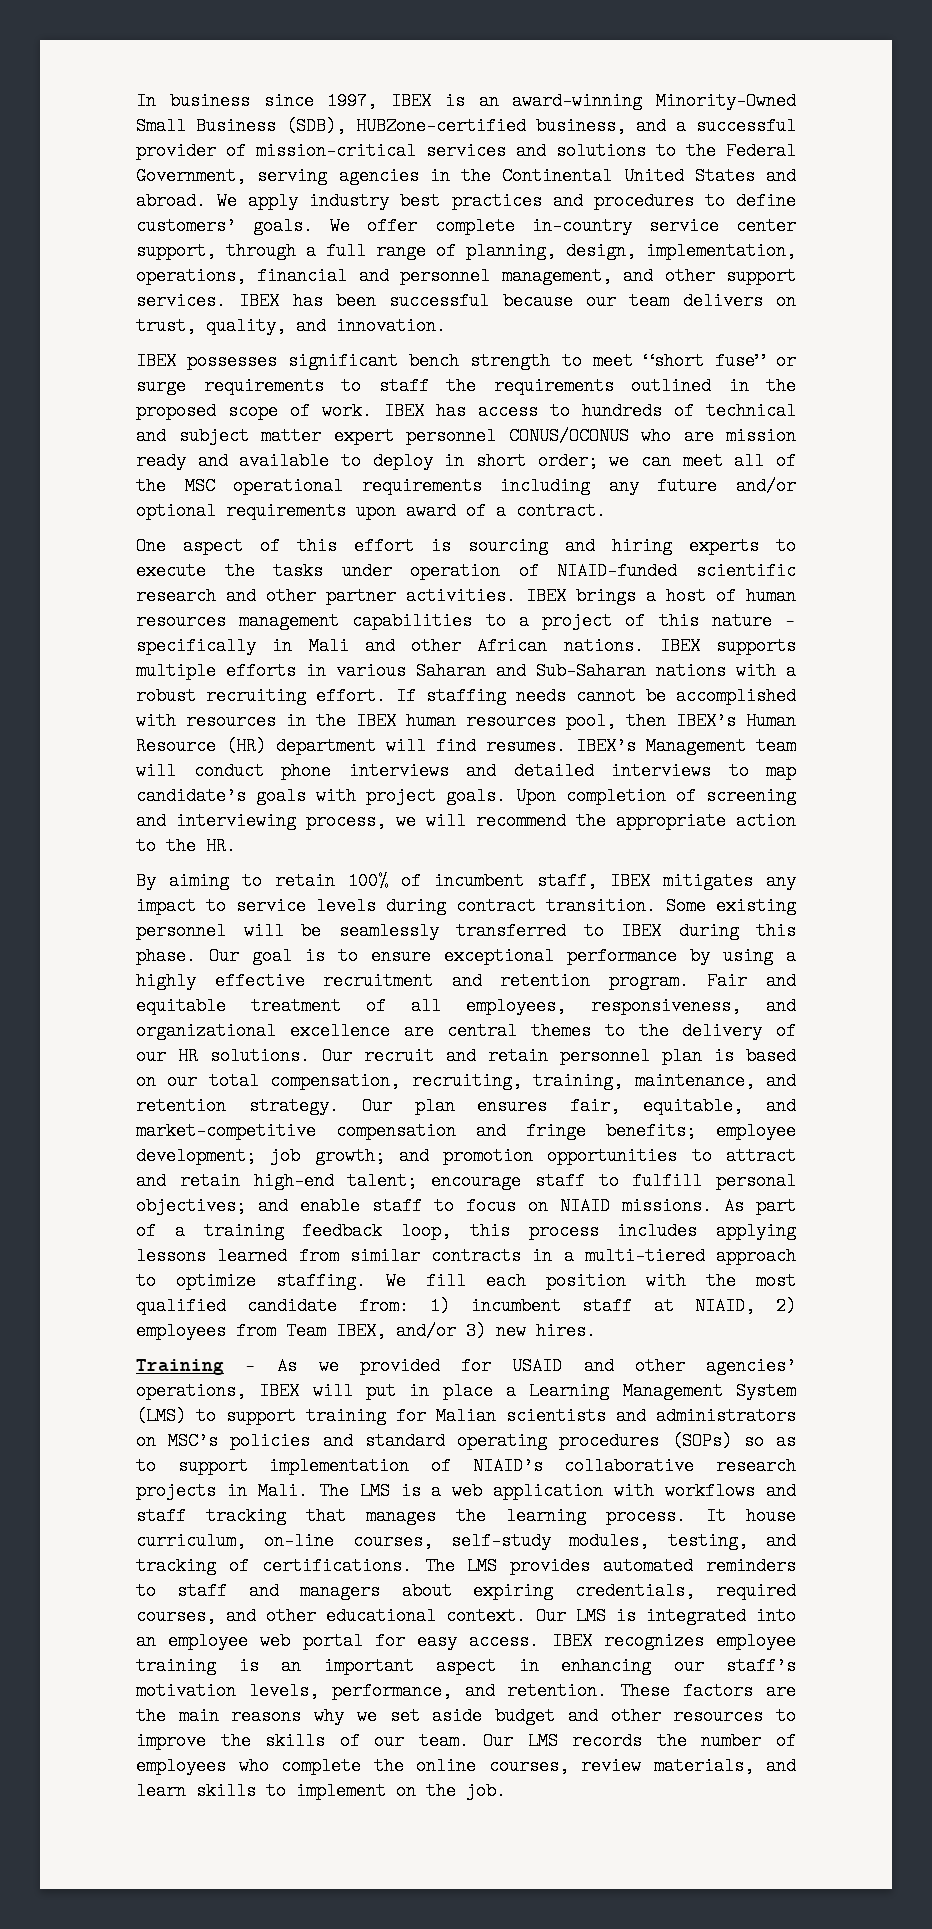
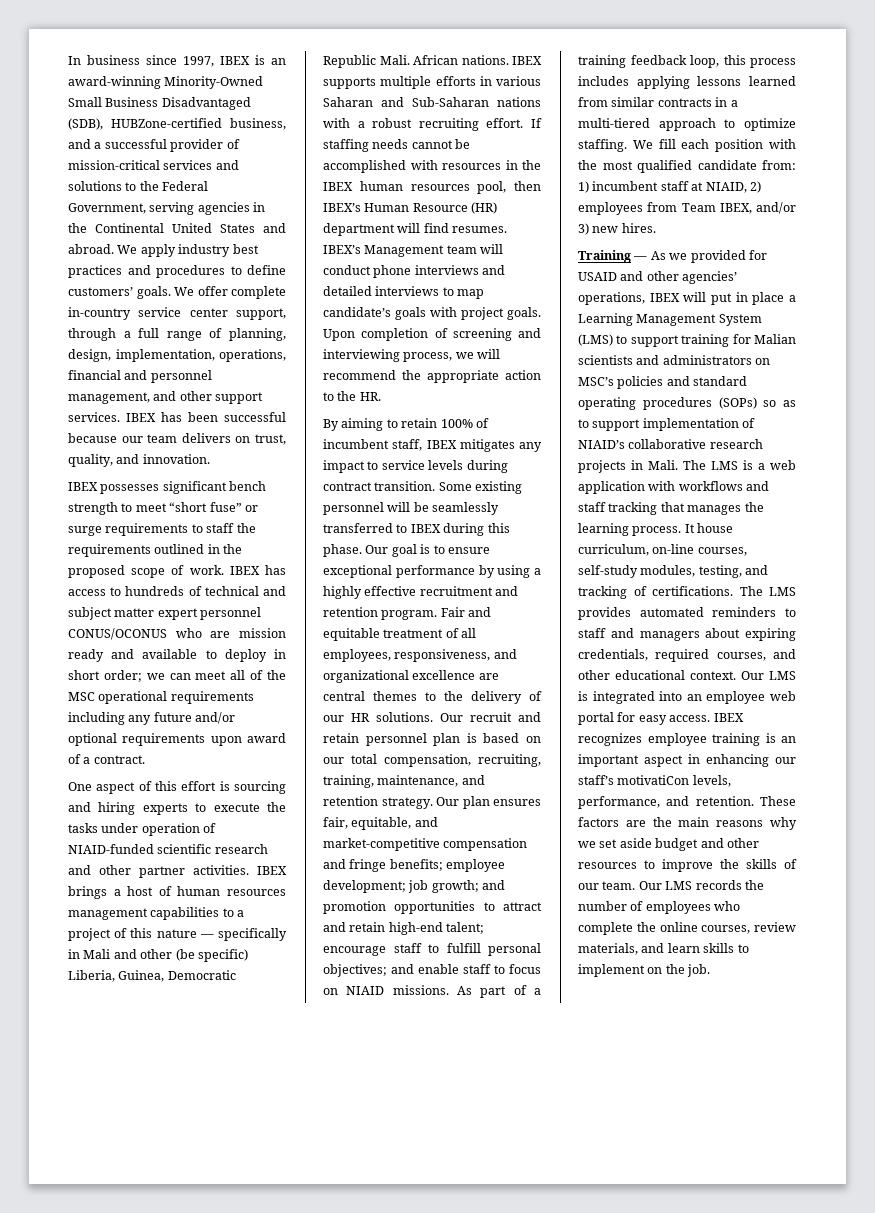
- In business since 1997, IBEX is an award-winning Minority-Owned Small Business (SDB), HUBZone-certified business, and a successful provider of mission-critical services and solutions to the Federal Government, serving agencies in the Continental United States and abroad.
+ In business since 1997, IBEX is an award-winning Minority-Owned Small Business Disadvantaged (SDB), HUBZone-certified business, and a successful provider of mission-critical services and solutions to the Federal Government, serving agencies in the Continental United States and abroad.
- IBEX brings a host of human resources management capabilities to a project of this nature — specifically in Mali and other African nations.
+ IBEX brings a host of human resources management capabilities to a project of this nature — specifically in Mali and other (be specific) Liberia, Guinea, Democratic Republic Mali. African nations.
- IBEX recognizes employee training is an important aspect in enhancing our staff’s motivation levels, performance, and retention.
+ IBEX recognizes employee training is an important aspect in enhancing our staff’s motivatiCon levels, performance, and retention.

